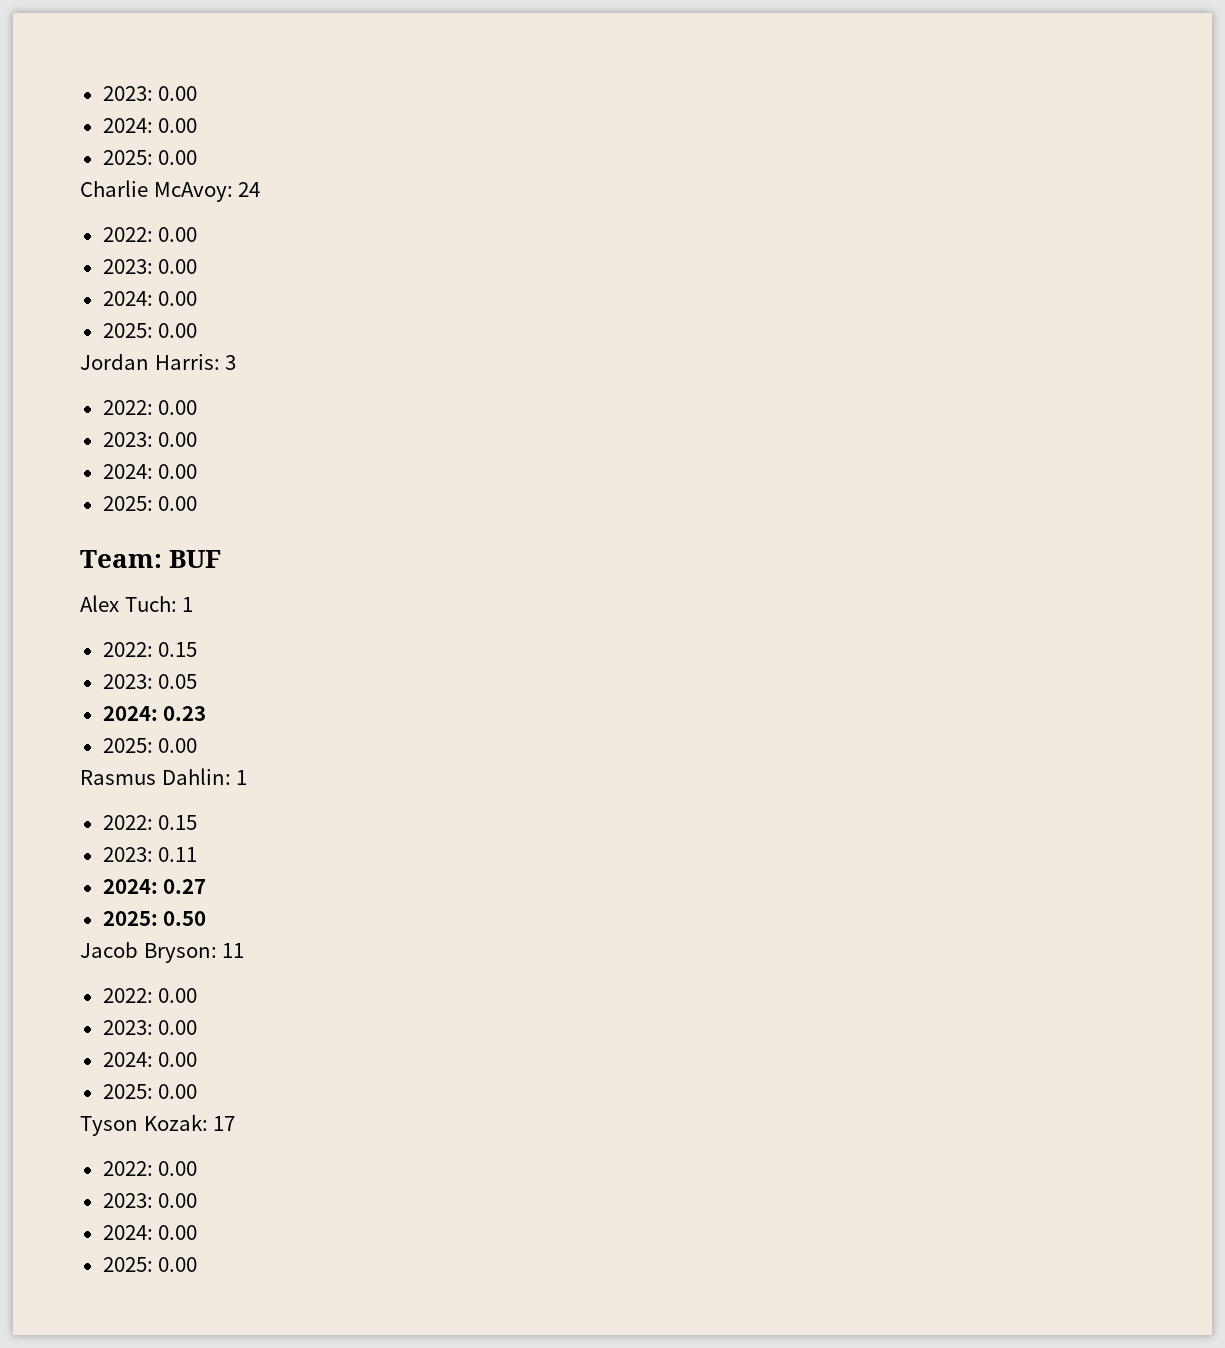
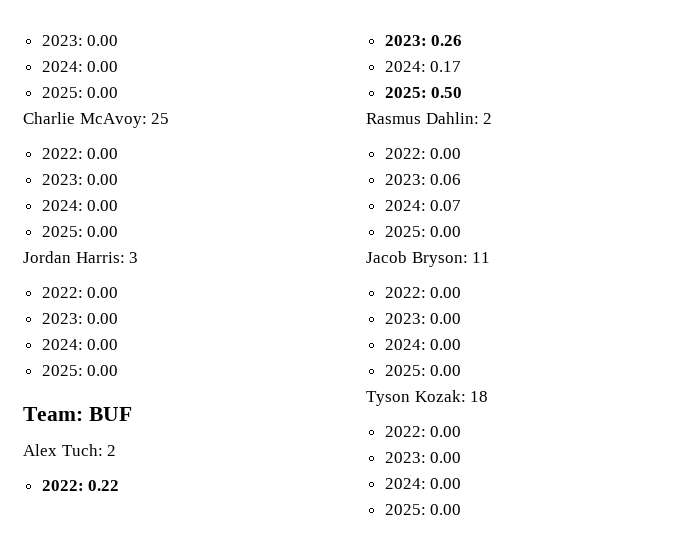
- Charlie McAvoy: 24
+ Charlie McAvoy: 25
- Alex Tuch: 1
- 2022: 0.15
- 2023: 0.05
- 2024: 0.23
+ Alex Tuch: 2
+ 2022: 0.22
+ 2023: 0.26
+ 2024: 0.17
+ 2025: 0.50
+ Rasmus Dahlin: 2
+ 2022: 0.00
+ 2023: 0.06
+ 2024: 0.07
  2025: 0.00
- Rasmus Dahlin: 1
- 2022: 0.15
- 2023: 0.11
- 2024: 0.27
- 2025: 0.50
- Tyson Kozak: 17
+ Tyson Kozak: 18

